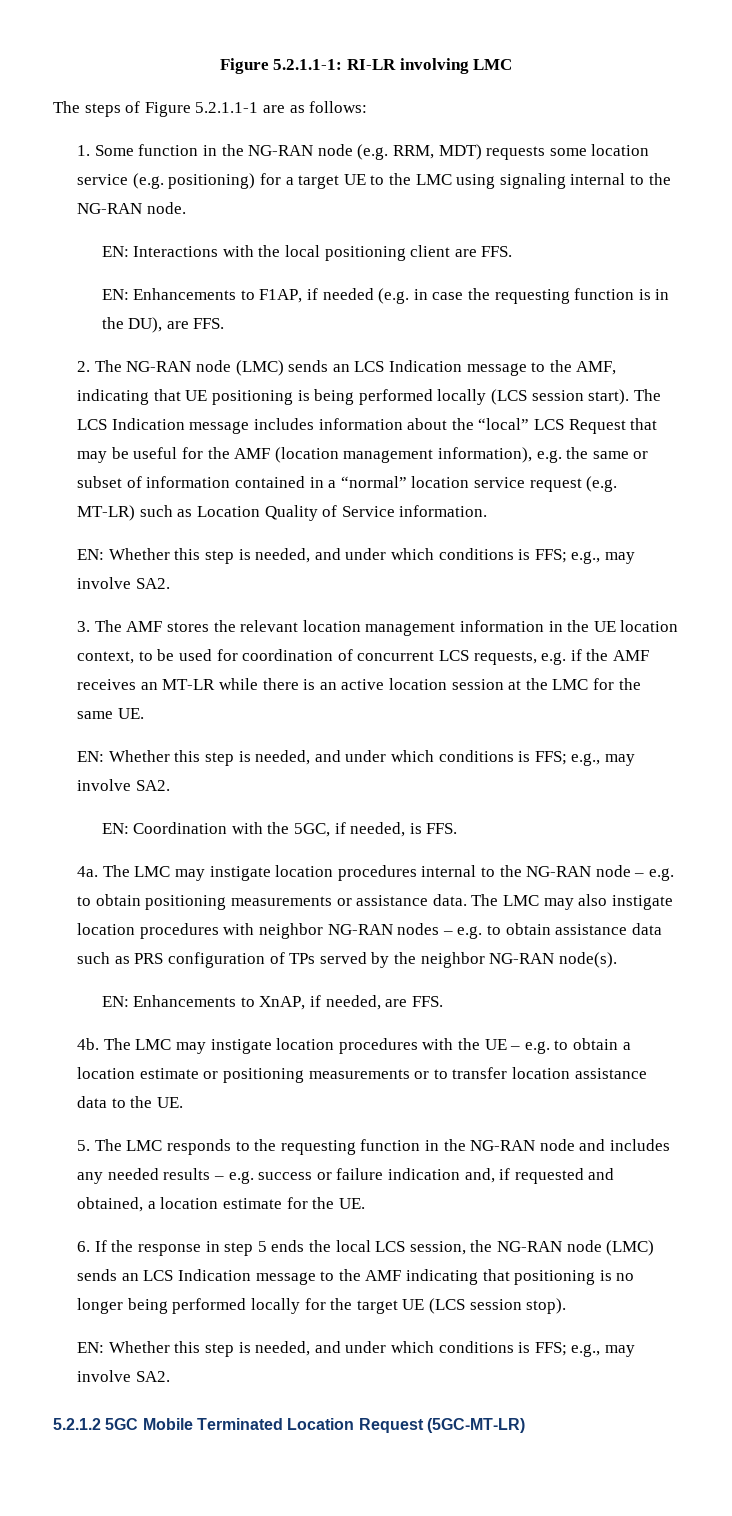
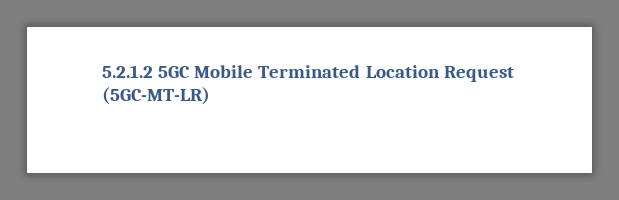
- Figure 5.2.1.1-1: RI-LR involving LMC
- The steps of Figure 5.2.1.1-1 are as follows:
- 1. Some function in the NG-RAN node (e.g. RRM, MDT) requests some location service (e.g. positioning) for a target UE to the LMC using signaling internal to the NG-RAN node.
- EN: Interactions with the local positioning client are FFS.
- EN: Enhancements to F1AP, if needed (e.g. in case the requesting function is in the DU), are FFS.
- 2. The NG-RAN node (LMC) sends an LCS Indication message to the AMF, indicating that UE positioning is being performed locally (LCS session start). The LCS Indication message includes information about the “local” LCS Request that may be useful for the AMF (location management information), e.g. the same or subset of information contained in a “normal” location service request (e.g. MT-LR) such as Location Quality of Service information.
- EN: Whether this step is needed, and under which conditions is FFS; e.g., may involve SA2.
- 3. The AMF stores the relevant location management information in the UE location context, to be used for coordination of concurrent LCS requests, e.g. if the AMF receives an MT-LR while there is an active location session at the LMC for the same UE.
- EN: Whether this step is needed, and under which conditions is FFS; e.g., may involve SA2.
- EN: Coordination with the 5GC, if needed, is FFS.
- 4a. The LMC may instigate location procedures internal to the NG-RAN node – e.g. to obtain positioning measurements or assistance data. The LMC may also instigate location procedures with neighbor NG-RAN nodes – e.g. to obtain assistance data such as PRS configuration of TPs served by the neighbor NG-RAN node(s).
- EN: Enhancements to XnAP, if needed, are FFS.
- 4b. The LMC may instigate location procedures with the UE – e.g. to obtain a location estimate or positioning measurements or to transfer location assistance data to the UE.
- 5. The LMC responds to the requesting function in the NG-RAN node and includes any needed results – e.g. success or failure indication and, if requested and obtained, a location estimate for the UE.
- 6. If the response in step 5 ends the local LCS session, the NG-RAN node (LMC) sends an LCS Indication message to the AMF indicating that positioning is no longer being performed locally for the target UE (LCS session stop).
- EN: Whether this step is needed, and under which conditions is FFS; e.g., may involve SA2.

